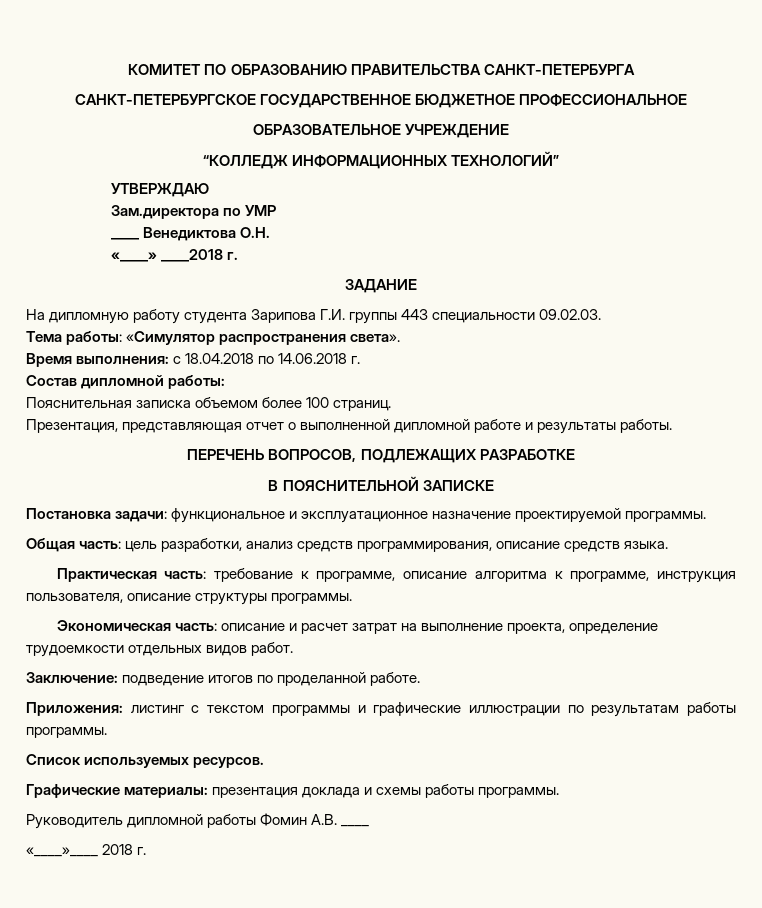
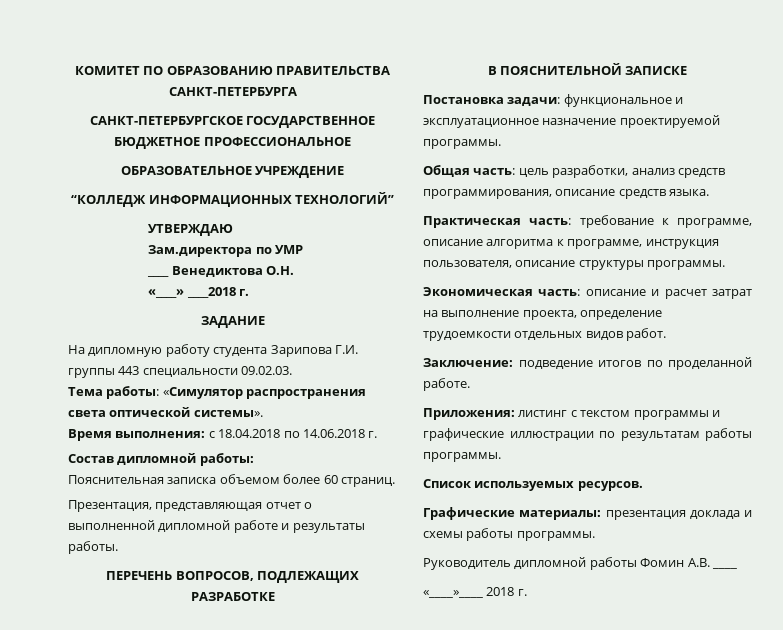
- Тема работы: «Симулятор распространения света».
+ Тема работы: «Симулятор распространения света оптической системы».
- Пояснительная записка объемом более 100 страниц.
+ Пояснительная записка объемом более 60 страниц.

